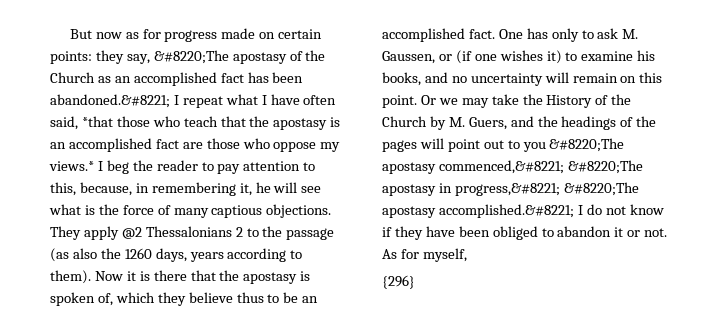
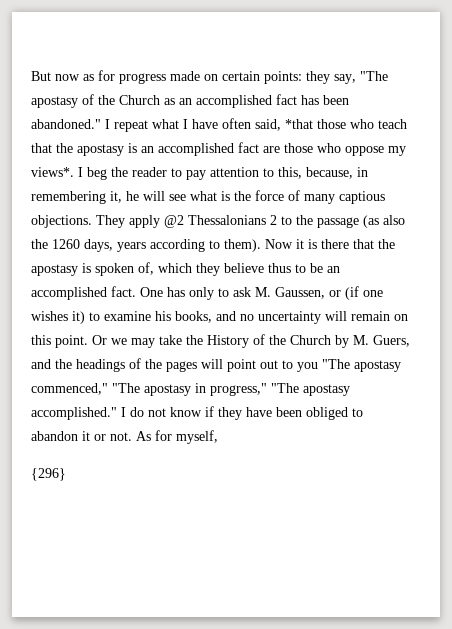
- they say, &#8220;The apostasy of the Church as an accomplished fact has been abandoned.&#8221;
+ they say, "The apostasy of the Church as an accomplished fact has been abandoned."
- I repeat what I have often said, *that those who teach that the apostasy is an accomplished fact are those who oppose my views.* I beg the reader to pay attention to this, because, in remembering it, he will see what is the force of many captious objections.
+ I repeat what I have often said, *that those who teach that the apostasy is an accomplished fact are those who oppose my views*. I beg the reader to pay attention to this, because, in remembering it, he will see what is the force of many captious objections.
- Or we may take the History of the Church by M. Guers, and the headings of the pages will point out to you &#8220;The apostasy commenced,&#8221; &#8220;The apostasy in progress,&#8221; &#8220;The apostasy accomplished.&#8221; I do not know if they have been obliged to abandon it or not.
+ Or we may take the History of the Church by M. Guers, and the headings of the pages will point out to you "The apostasy commenced," "The apostasy in progress," "The apostasy accomplished." I do not know if they have been obliged to abandon it or not.

